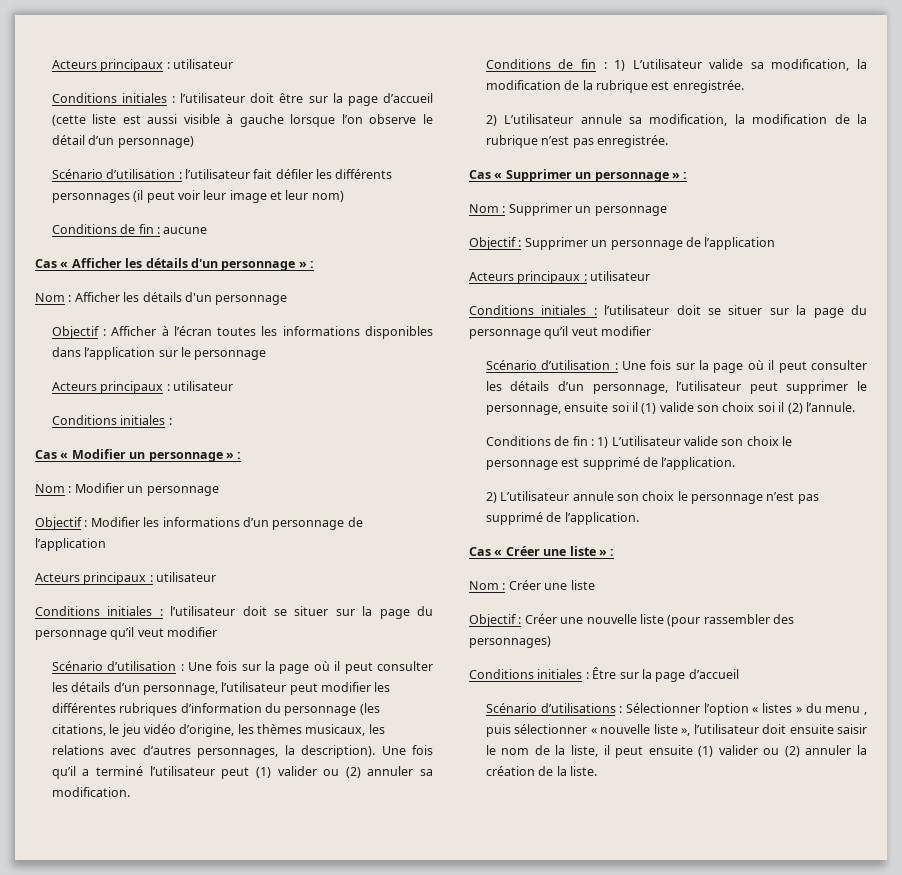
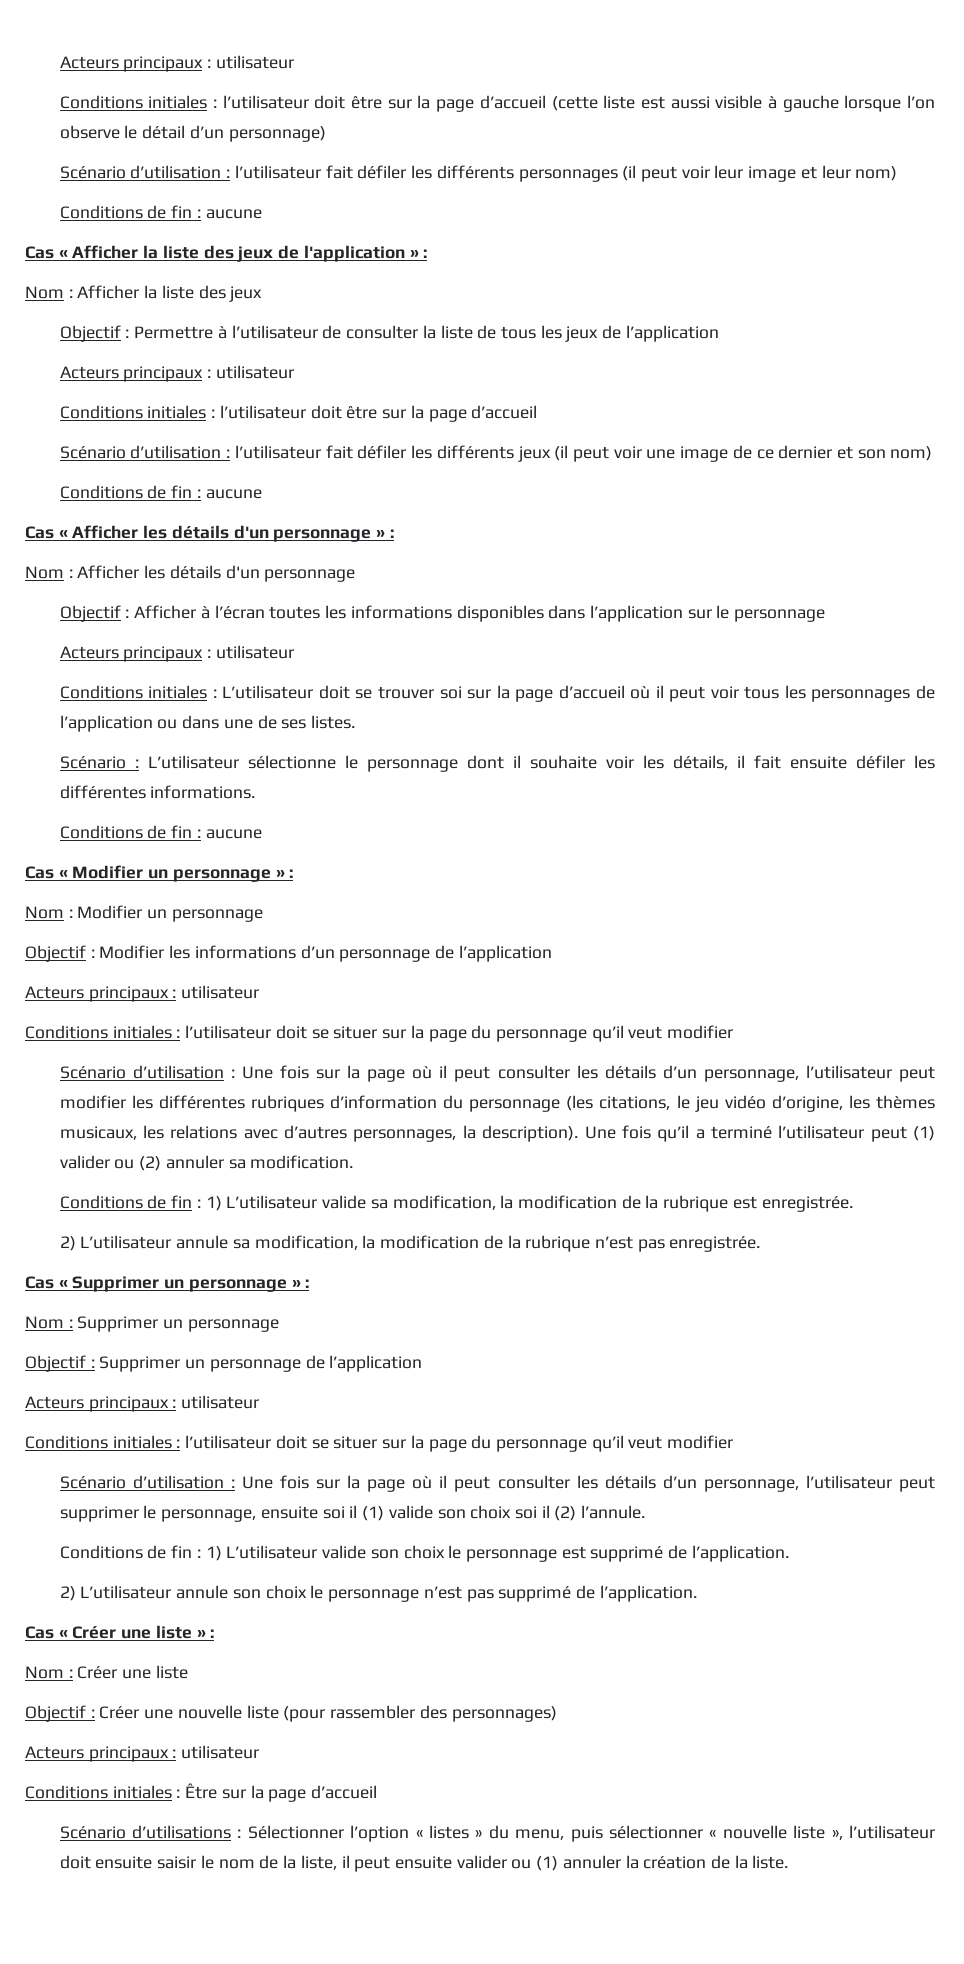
+ Cas « Afficher la liste des jeux de l'application » :
+ Nom : Afficher la liste des jeux
+ Objectif : Permettre à l’utilisateur de consulter la liste de tous les jeux de l’application
+ Acteurs principaux : utilisateur
+ Conditions initiales : l’utilisateur doit être sur la page d’accueil
+ Scénario d’utilisation : l’utilisateur fait défiler les différents jeux (il peut voir une image de ce dernier et son nom)
+ Conditions de fin : aucune
  Objectif : Afficher à l’écran toutes les informations disponibles dans l’application sur le personnage
  Acteurs principaux : utilisateur
- Conditions initiales :
+ Conditions initiales : L’utilisateur doit se trouver soi sur la page d’accueil où il peut voir tous les personnages de l’application ou dans une de ses listes.
+ Scénario : L’utilisateur sélectionne le personnage dont il souhaite voir les détails, il fait ensuite défiler les différentes informations.
+ Conditions de fin : aucune
  Objectif : Créer une nouvelle liste (pour rassembler des personnages)
+ Acteurs principaux : utilisateur
- Scénario d’utilisations : Sélectionner l’option « listes » du menu , puis sélectionner « nouvelle liste », l’utilisateur doit ensuite saisir le nom de la liste, il peut ensuite (1) valider ou (2) annuler la création de la liste.
+ Scénario d’utilisations : Sélectionner l’option « listes » du menu, puis sélectionner « nouvelle liste », l’utilisateur doit ensuite saisir le nom de la liste, il peut ensuite valider ou (1) annuler la création de la liste.

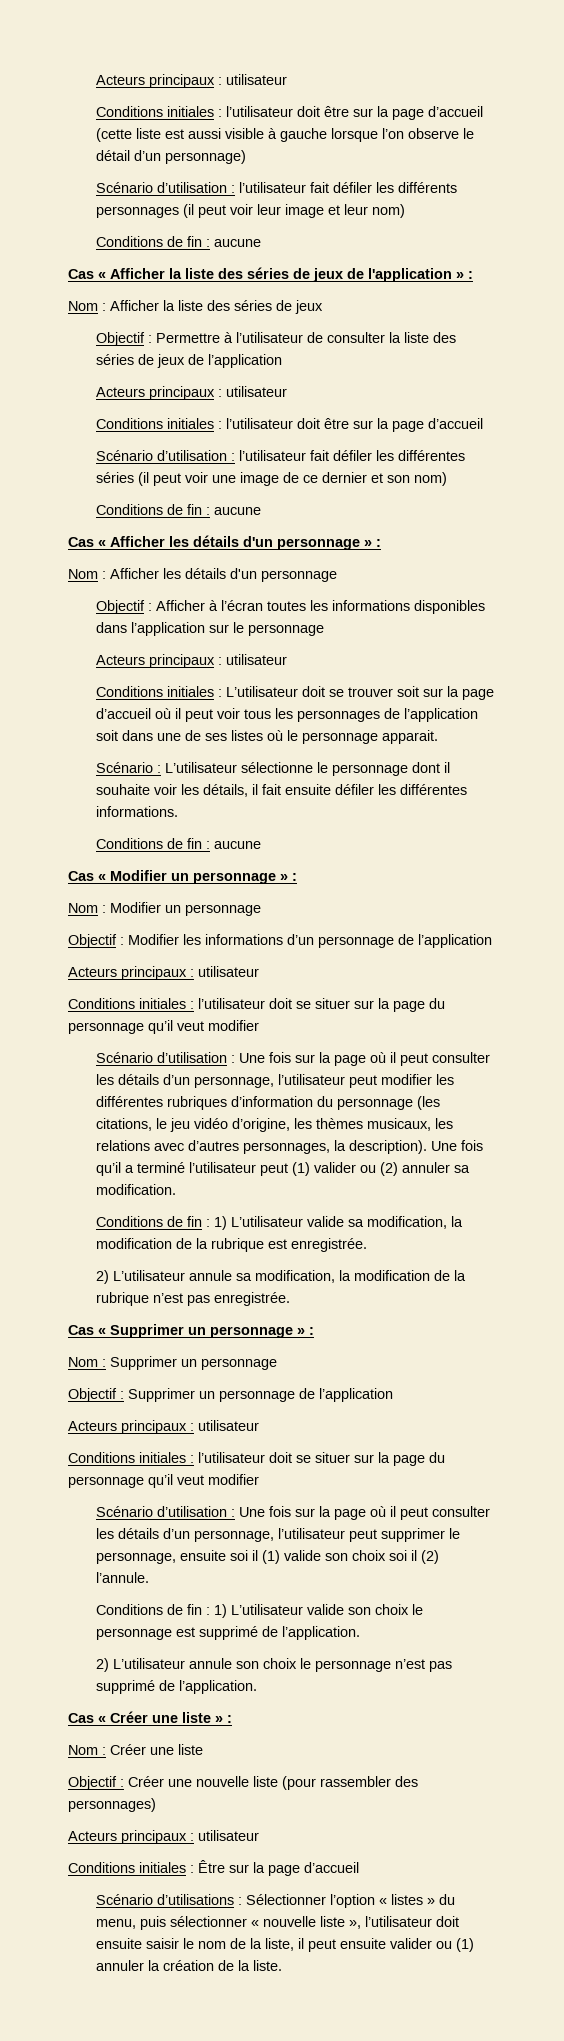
- Cas « Afficher la liste des jeux de l'application » :
+ Cas « Afficher la liste des séries de jeux de l'application » :
- Nom : Afficher la liste des jeux
+ Nom : Afficher la liste des séries de jeux
- Objectif : Permettre à l’utilisateur de consulter la liste de tous les jeux de l’application
+ Objectif : Permettre à l’utilisateur de consulter la liste des séries de jeux de l’application
- Scénario d’utilisation : l’utilisateur fait défiler les différents jeux (il peut voir une image de ce dernier et son nom)
+ Scénario d’utilisation : l’utilisateur fait défiler les différentes séries (il peut voir une image de ce dernier et son nom)
- Conditions initiales : L’utilisateur doit se trouver soi sur la page d’accueil où il peut voir tous les personnages de l’application ou dans une de ses listes.
+ Conditions initiales : L’utilisateur doit se trouver soit sur la page d’accueil où il peut voir tous les personnages de l’application soit dans une de ses listes où le personnage apparait.

